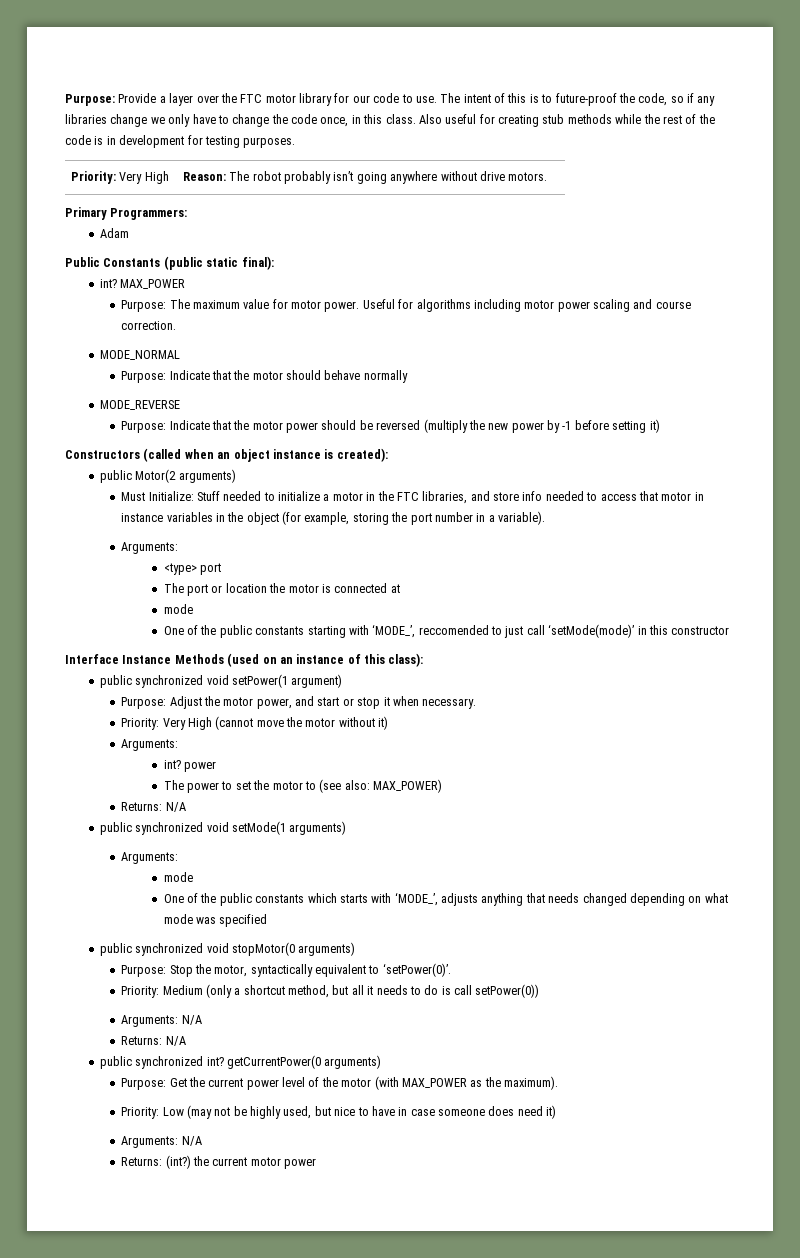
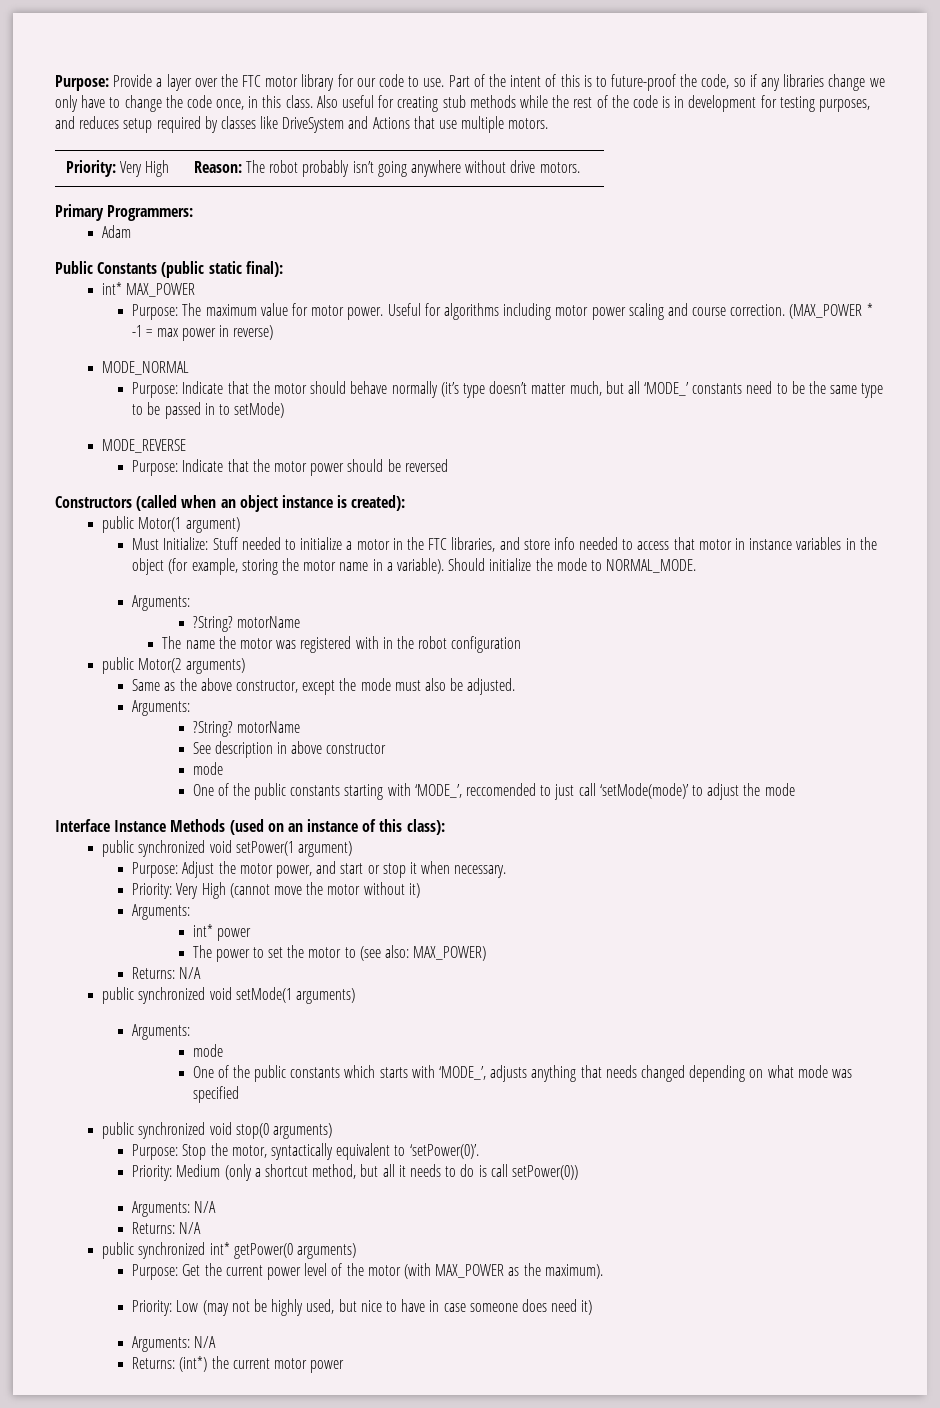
- The intent of this is to future-proof the code, so if any libraries change we only have to change the code once, in this class.
+ Part of the intent of this is to future-proof the code, so if any libraries change we only have to change the code once, in this class.
- Also useful for creating stub methods while the rest of the code is in development for testing purposes.
+ Also useful for creating stub methods while the rest of the code is in development for testing purposes, and reduces setup required by classes like DriveSystem and Actions that use multiple motors.
- int? MAX_POWER
+ int* MAX_POWER
+ (MAX_POWER * -1 = max power in reverse)
- Purpose: Indicate that the motor should behave normally
+ Purpose: Indicate that the motor should behave normally (it’s type doesn’t matter much, but all ‘MODE_’ constants need to be the same type to be passed in to setMode)
- Purpose: Indicate that the motor power should be reversed (multiply the new power by -1 before setting it)
+ Purpose: Indicate that the motor power should be reversed
- public Motor(2 arguments)
+ public Motor(1 argument)
- Must Initialize: Stuff needed to initialize a motor in the FTC libraries, and store info needed to access that motor in instance variables in the object (for example, storing the port number in a variable).
+ Must Initialize: Stuff needed to initialize a motor in the FTC libraries, and store info needed to access that motor in instance variables in the object (for example, storing the motor name in a variable). Should initialize the mode to NORMAL_MODE.
  Arguments:
- <type> port
- The port or location the motor is connected at
+ ?String? motorName
+ The name the motor was registered with in the robot configuration
+ public Motor(2 arguments)
+ Same as the above constructor, except the mode must also be adjusted.
+ Arguments:
+ ?String? motorName
+ See description in above constructor
- One of the public constants starting with ‘MODE_’, reccomended to just call ‘setMode(mode)’ in this constructor
+ One of the public constants starting with ‘MODE_’, reccomended to just call ‘setMode(mode)’ to adjust the mode
- int? power
+ int* power
- public synchronized void stopMotor(0 arguments)
+ public synchronized void stop(0 arguments)
- public synchronized int? getCurrentPower(0 arguments)
+ public synchronized int* getPower(0 arguments)
- Returns: (int?) the current motor power
+ Returns: (int*) the current motor power

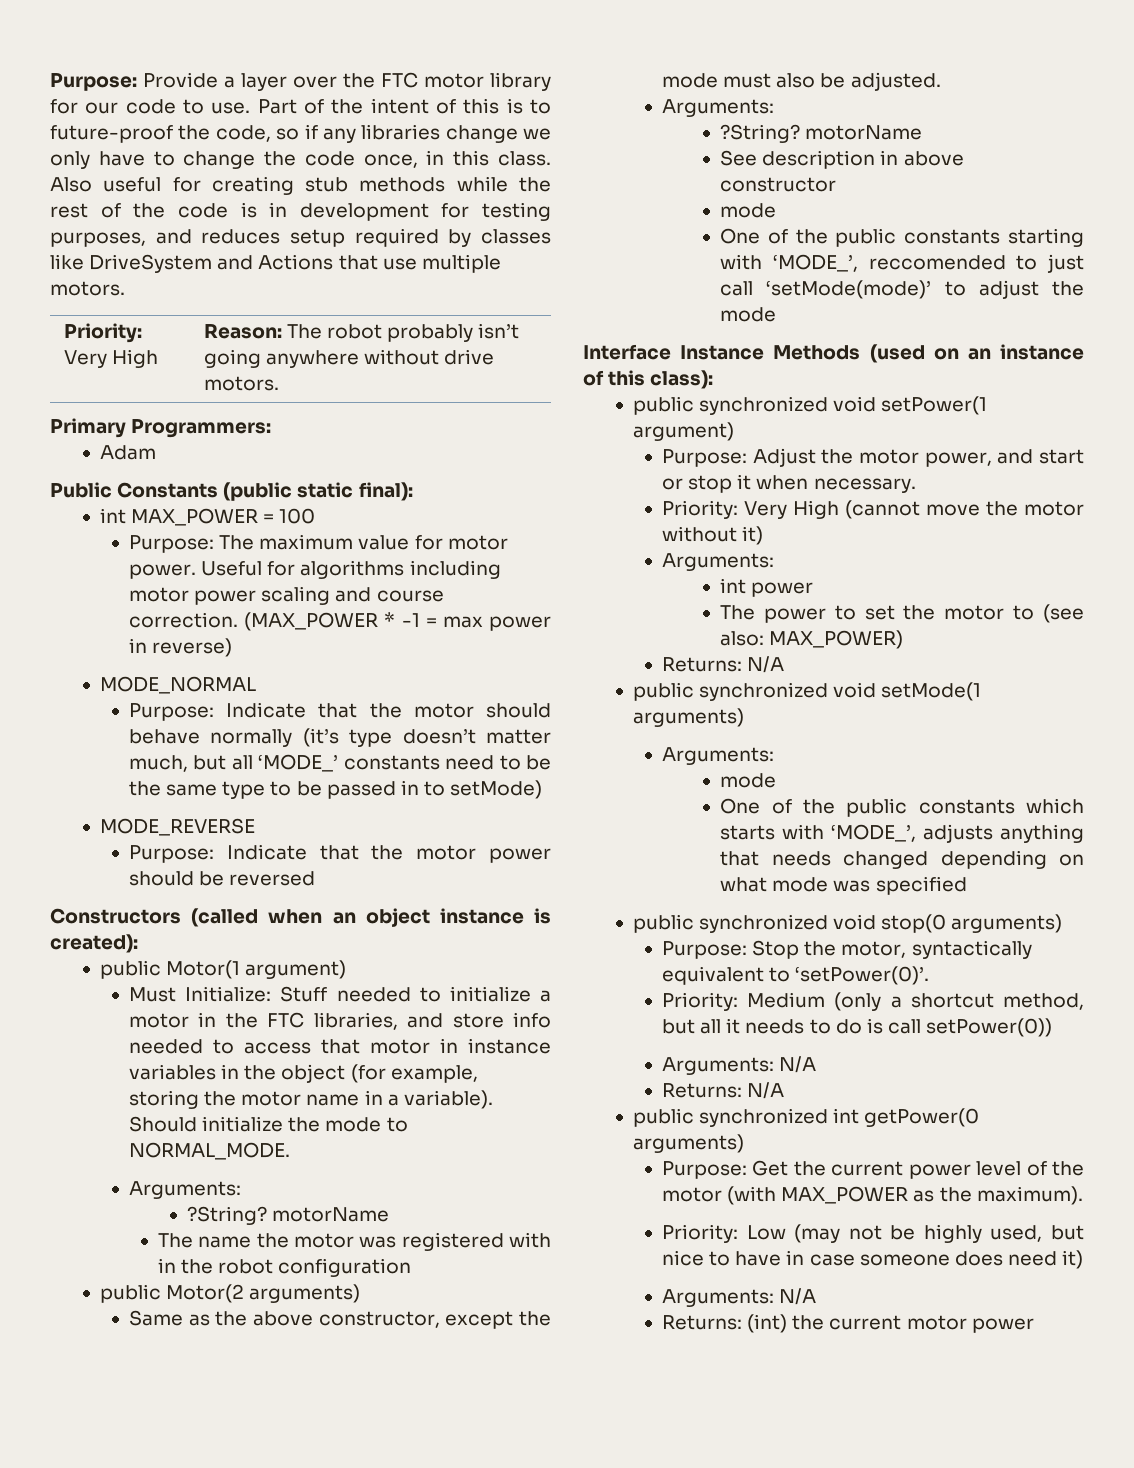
- int* MAX_POWER
+ int MAX_POWER = 100
- int* power
+ int power
- public synchronized int* getPower(0 arguments)
+ public synchronized int getPower(0 arguments)
- Returns: (int*) the current motor power
+ Returns: (int) the current motor power

